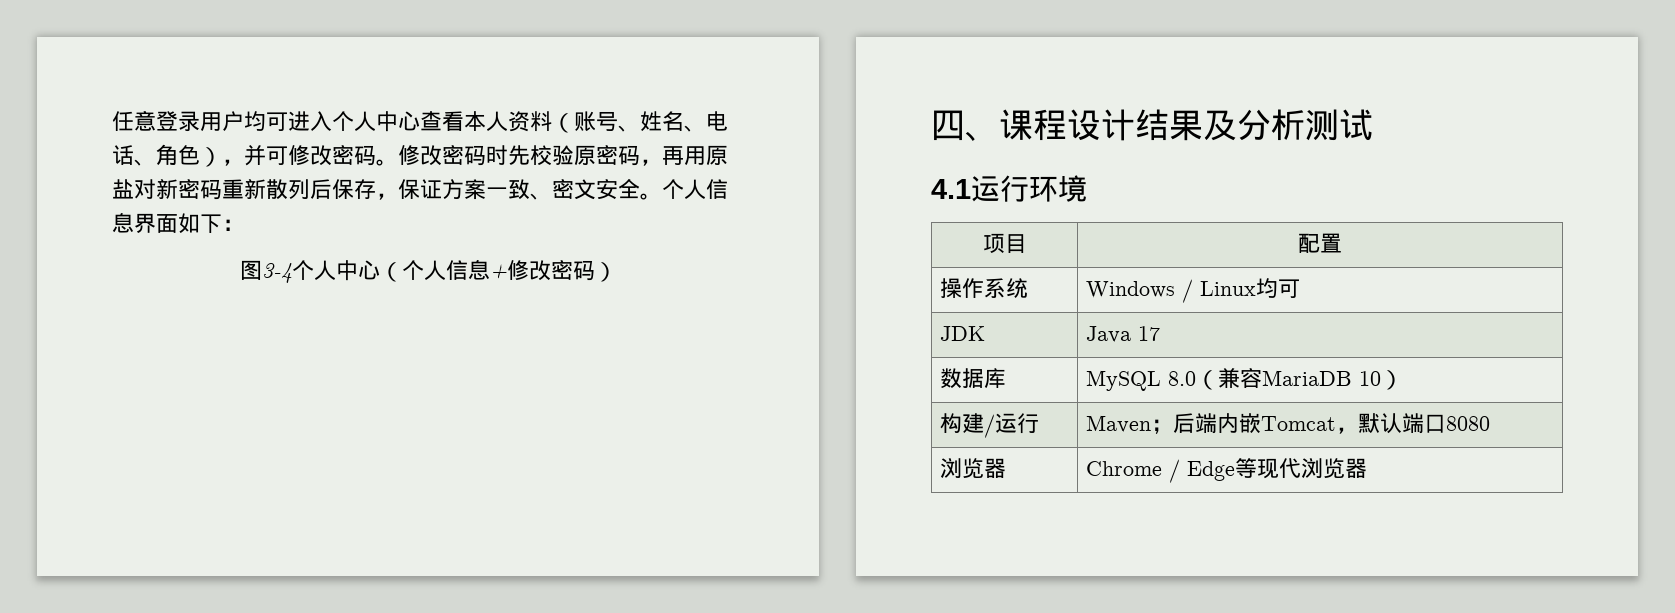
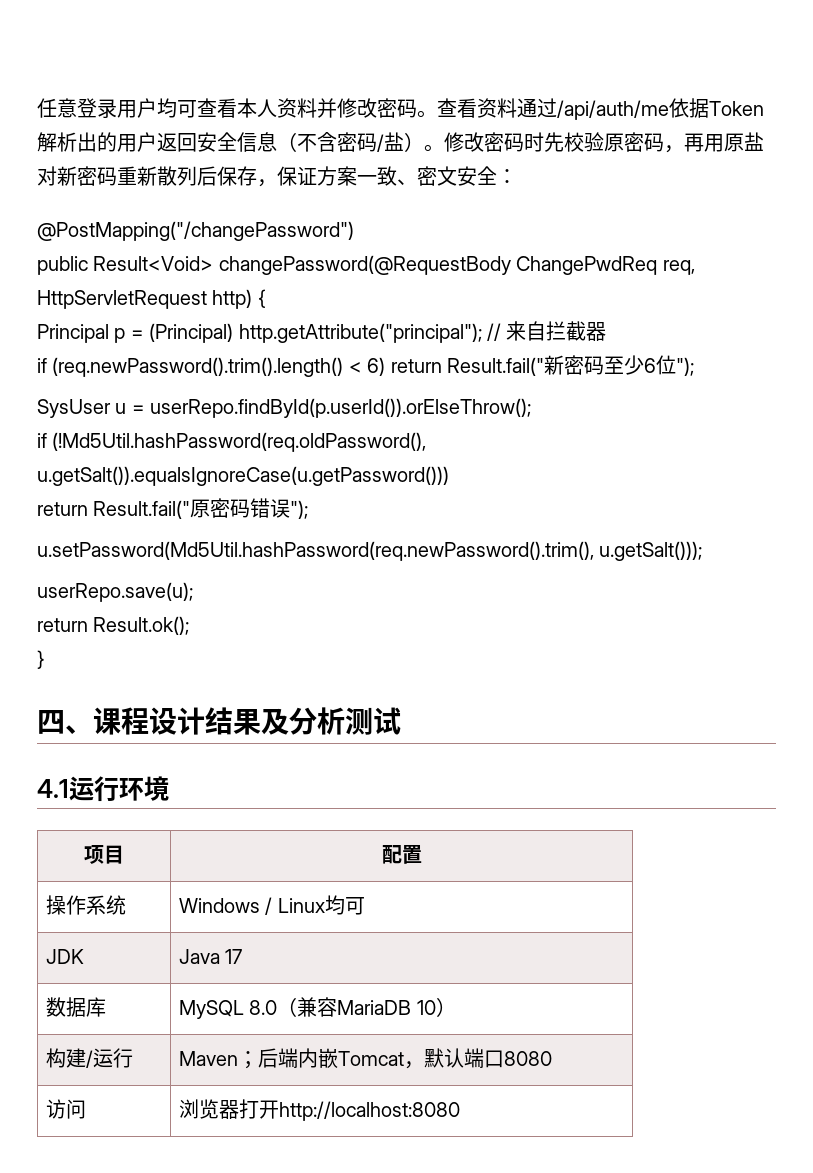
- 任意登录用户均可进入个人中心查看本人资料（账号、姓名、电话、角色），并可修改密码。
+ 任意登录用户均可查看本人资料并修改密码。查看资料通过/api/auth/me依据Token解析出的用户返回安全信息（不含密码/盐）。
- 修改密码时先校验原密码，再用原盐对新密码重新散列后保存，保证方案一致、密文安全。个人信息界面如下：
- 图3-4个人中心（个人信息+修改密码）
+ 修改密码时先校验原密码，再用原盐对新密码重新散列后保存，保证方案一致、密文安全：
+ @PostMapping("/changePassword")
+ public Result<Void> changePassword(@RequestBody ChangePwdReq req, HttpServletRequest http) {
+ Principal p = (Principal) http.getAttribute("principal"); // 来自拦截器
+ if (req.newPassword().trim().length() < 6) return Result.fail("新密码至少6位");
+ SysUser u = userRepo.findById(p.userId()).orElseThrow();
+ if (!Md5Util.hashPassword(req.oldPassword(), u.getSalt()).equalsIgnoreCase(u.getPassword()))
+ return Result.fail("原密码错误");
+ u.setPassword(Md5Util.hashPassword(req.newPassword().trim(), u.getSalt()));
+ userRepo.save(u);
+ return Result.ok();
+ }
- 浏览器 | Chrome / Edge等现代浏览器
+ 访问 | 浏览器打开http://localhost:8080

